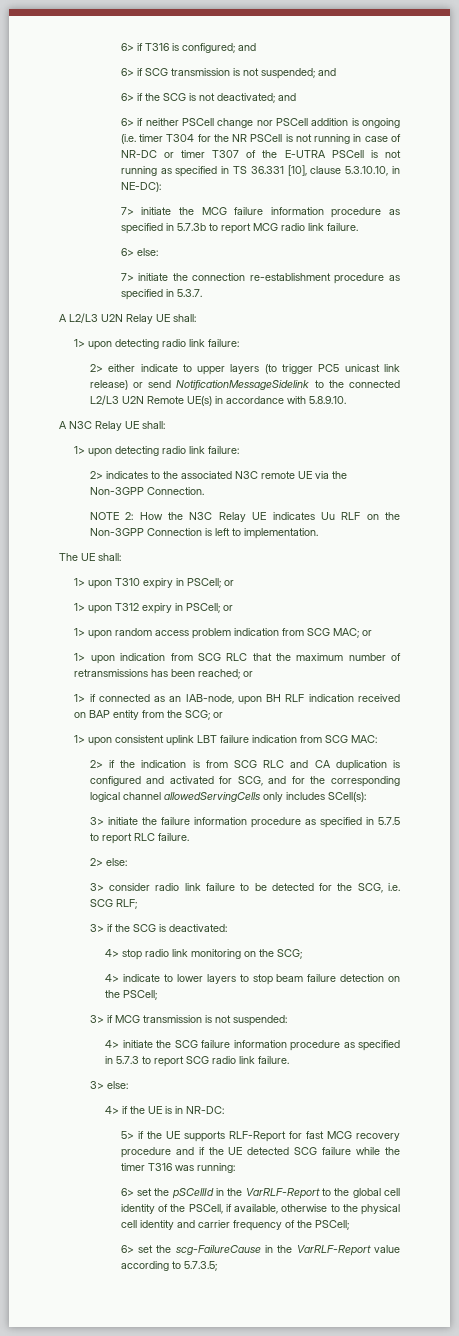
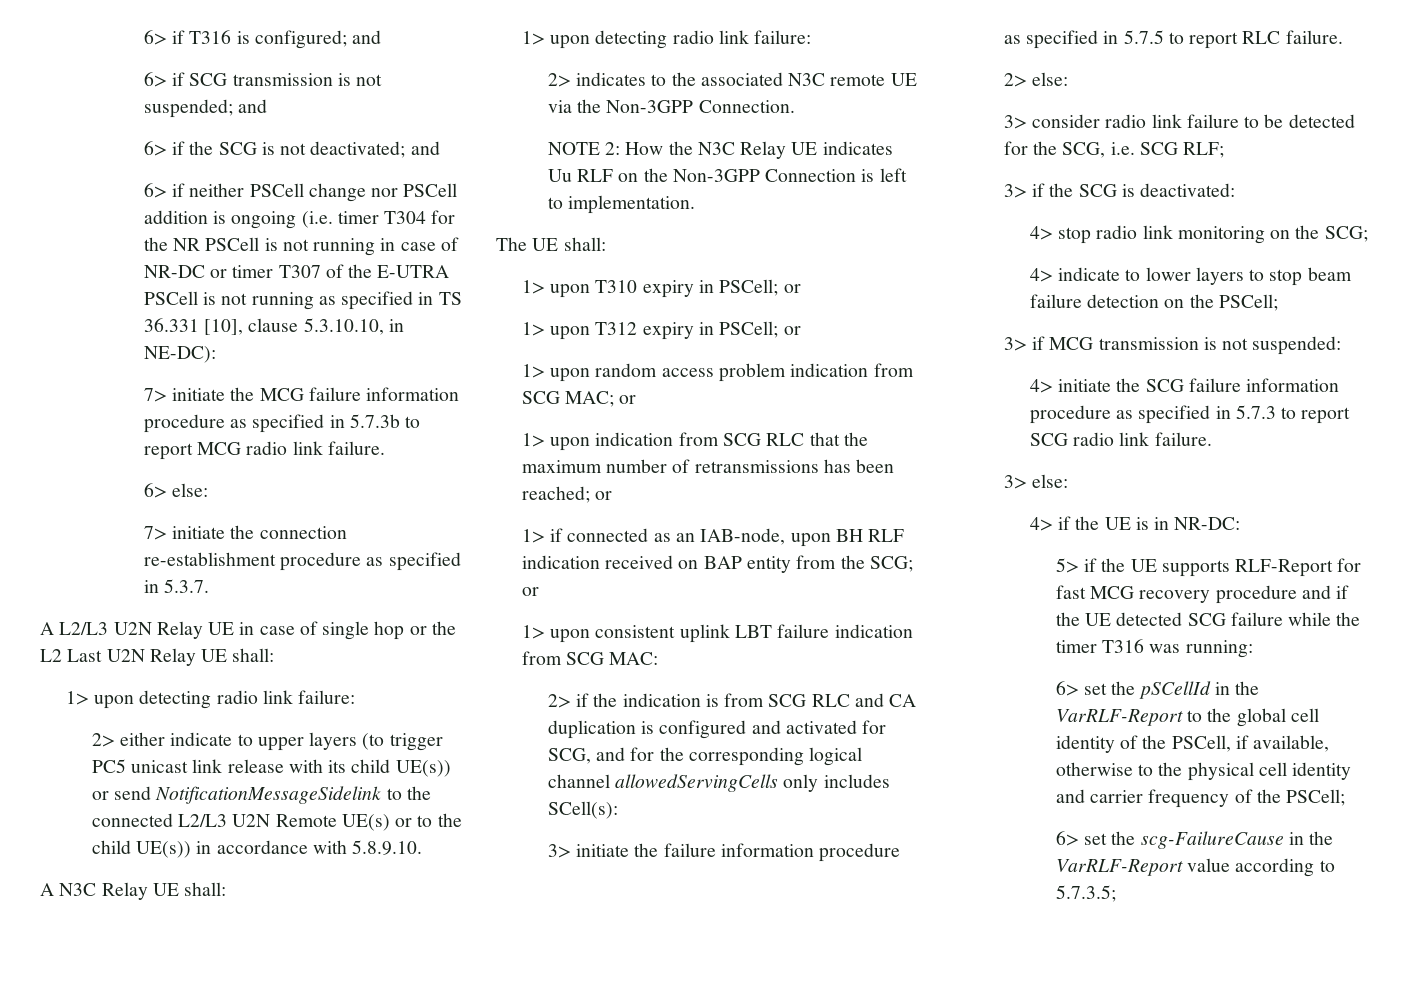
- A L2/L3 U2N Relay UE shall:
+ A L2/L3 U2N Relay UE in case of single hop or the L2 Last U2N Relay UE shall:
- 2> either indicate to upper layers (to trigger PC5 unicast link release) or send NotificationMessageSidelink to the connected L2/L3 U2N Remote UE(s) in accordance with 5.8.9.10.
+ 2> either indicate to upper layers (to trigger PC5 unicast link release with its child UE(s)) or send NotificationMessageSidelink to the connected L2/L3 U2N Remote UE(s) or to the child UE(s)) in accordance with 5.8.9.10.

